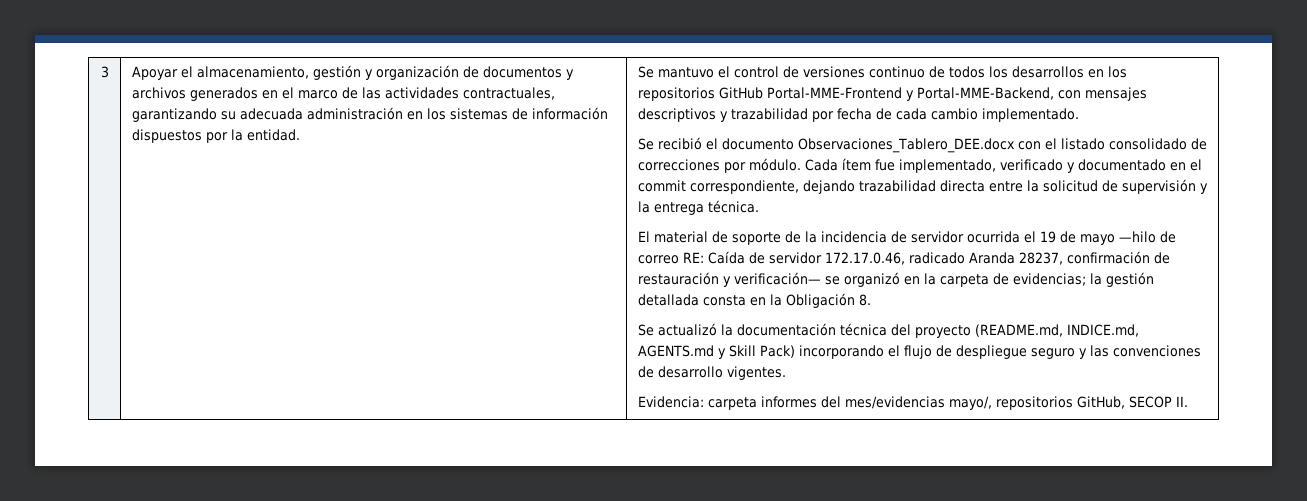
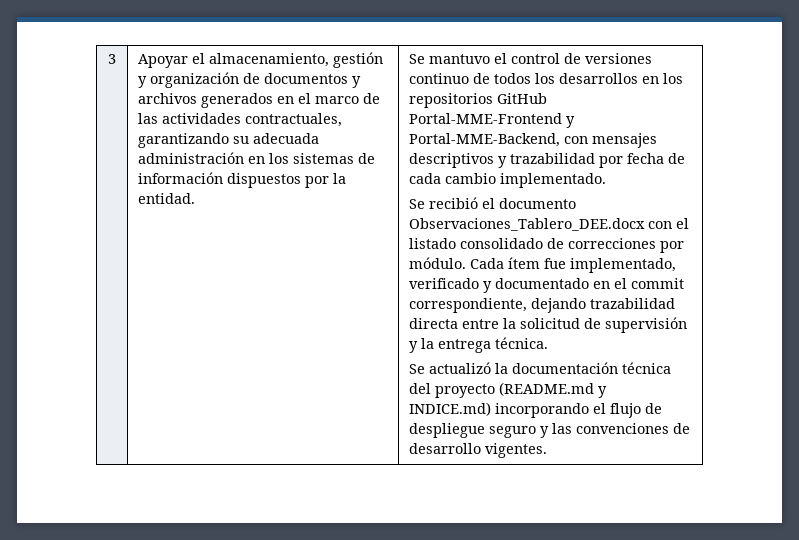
- El material de soporte de la incidencia de servidor ocurrida el 19 de mayo —hilo de correo RE: Caída de servidor 172.17.0.46, radicado Aranda 28237, confirmación de restauración y verificación— se organizó en la carpeta de evidencias; la gestión detallada consta en la Obligación 8.
- Se actualizó la documentación técnica del proyecto (README.md, INDICE.md, AGENTS.md y Skill Pack) incorporando el flujo de despliegue seguro y las convenciones de desarrollo vigentes.
+ Se actualizó la documentación técnica del proyecto (README.md y INDICE.md) incorporando el flujo de despliegue seguro y las convenciones de desarrollo vigentes.
- Evidencia: carpeta informes del mes/evidencias mayo/, repositorios GitHub, SECOP II.

